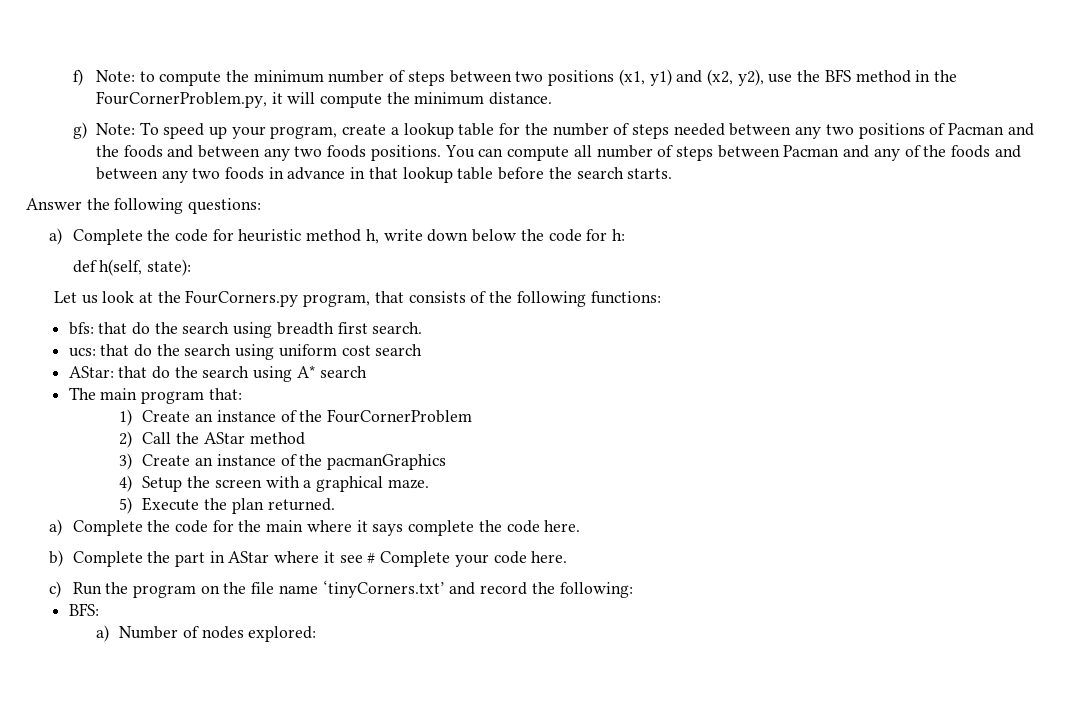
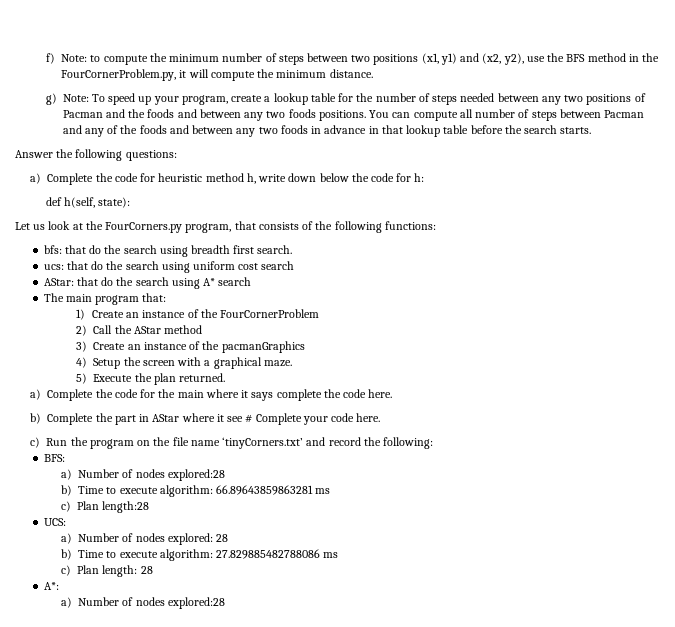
  BFS:
+ a) Number of nodes explored:28
+ b) Time to execute algorithm: 66.89643859863281 ms
+ c) Plan length:28
+ UCS:
- a) Number of nodes explored:
+ a) Number of nodes explored: 28
+ b) Time to execute algorithm: 27.829885482788086 ms
+ c) Plan length: 28
+ A*:
+ a) Number of nodes explored:28

